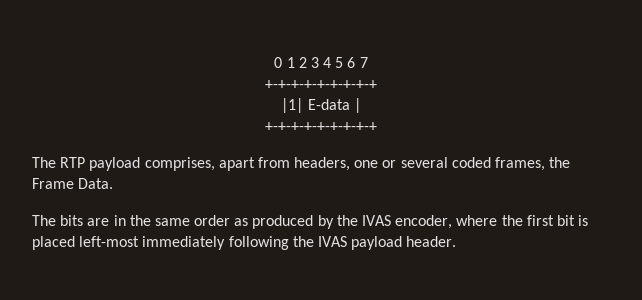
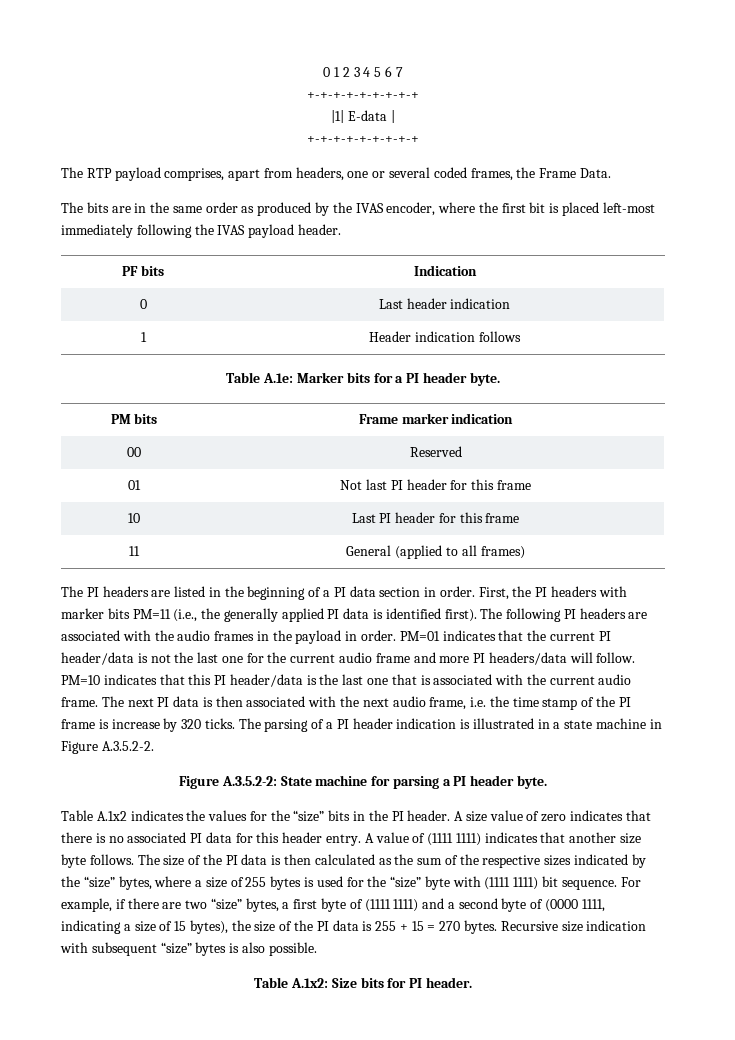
+ PF bits | Indication
+ 0 | Last header indication
+ 1 | Header indication follows
+ Table A.1e: Marker bits for a PI header byte.
+ PM bits | Frame marker indication
+ 00 | Reserved
+ 01 | Not last PI header for this frame
+ 10 | Last PI header for this frame
+ 11 | General (applied to all frames)
+ The PI headers are listed in the beginning of a PI data section in order. First, the PI headers with marker bits PM=11 (i.e., the generally applied PI data is identified first). The following PI headers are associated with the audio frames in the payload in order. PM=01 indicates that the current PI header/data is not the last one for the current audio frame and more PI headers/data will follow. PM=10 indicates that this PI header/data is the last one that is associated with the current audio frame. The next PI data is then associated with the next audio frame, i.e. the time stamp of the PI frame is increase by 320 ticks. The parsing of a PI header indication is illustrated in a state machine in Figure A.3.5.2-2.
+ Figure A.3.5.2-2: State machine for parsing a PI header byte.
+ Table A.1x2 indicates the values for the “size” bits in the PI header. A size value of zero indicates that there is no associated PI data for this header entry. A value of (1111 1111) indicates that another size byte follows. The size of the PI data is then calculated as the sum of the respective sizes indicated by the “size” bytes, where a size of 255 bytes is used for the “size” byte with (1111 1111) bit sequence. For example, if there are two “size” bytes, a first byte of (1111 1111) and a second byte of (0000 1111, indicating a size of 15 bytes), the size of the PI data is 255 + 15 = 270 bytes. Recursive size indication with subsequent “size” bytes is also possible.
+ Table A.1x2: Size bits for PI header.

